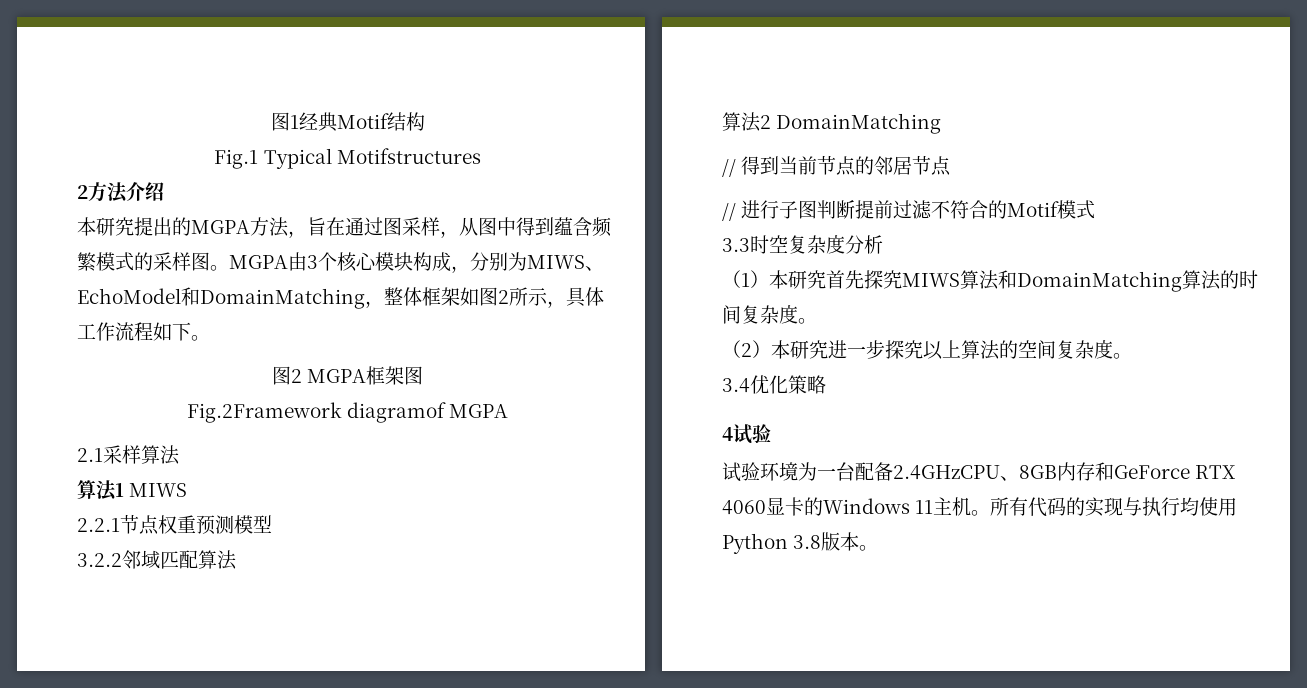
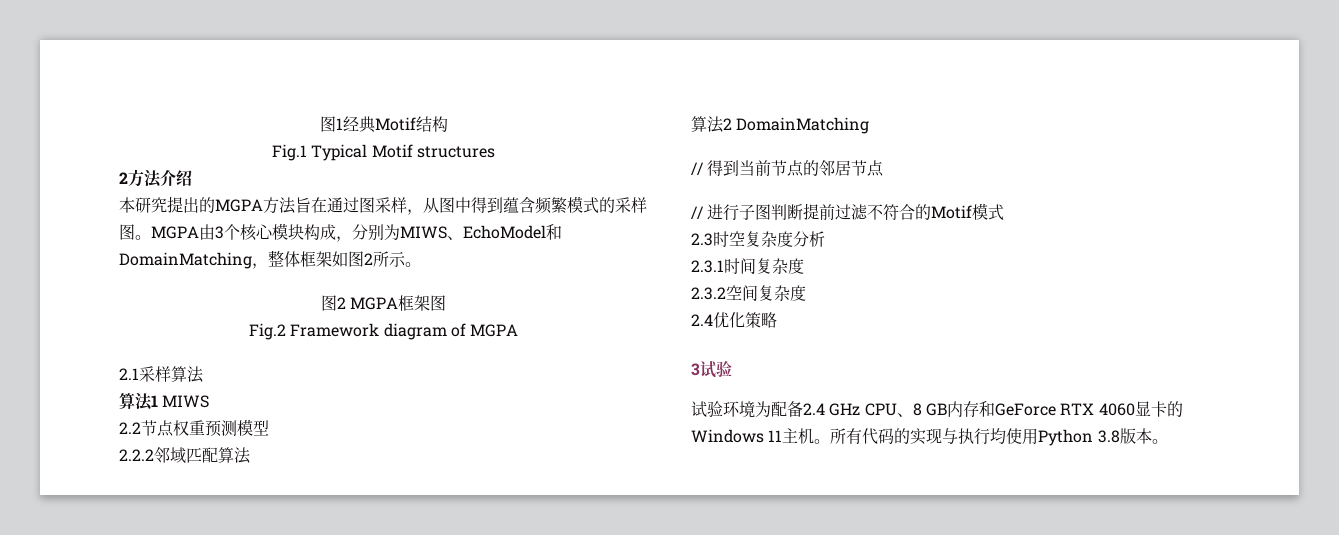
- Fig.1 Typical Motifstructures
+ Fig.1 Typical Motif structures
- 本研究提出的MGPA方法，旨在通过图采样，从图中得到蕴含频繁模式的采样图。
+ 本研究提出的MGPA方法旨在通过图采样，从图中得到蕴含频繁模式的采样图。
- MGPA由3个核心模块构成，分别为MIWS、EchoModel和DomainMatching，整体框架如图2所示，具体工作流程如下。
+ MGPA由3个核心模块构成，分别为MIWS、EchoModel和DomainMatching，整体框架如图2所示。
- Fig.2Framework diagramof MGPA
+ Fig.2 Framework diagram of MGPA
- 2.2.1节点权重预测模型
+ 2.2节点权重预测模型
- 3.2.2邻域匹配算法
+ 2.2.2邻域匹配算法
- 3.3时空复杂度分析
+ 2.3时空复杂度分析
- （1）本研究首先探究MIWS算法和DomainMatching算法的时间复杂度。
- （2）本研究进一步探究以上算法的空间复杂度。
- 3.4优化策略
+ 2.3.1时间复杂度
+ 2.3.2空间复杂度
+ 2.4优化策略
- 4试验
+ 3试验
- 试验环境为一台配备2.4GHzCPU、8GB内存和GeForce RTX 4060显卡的Windows 11主机。
+ 试验环境为配备2.4 GHz CPU、8 GB内存和GeForce RTX 4060显卡的Windows 11主机。

